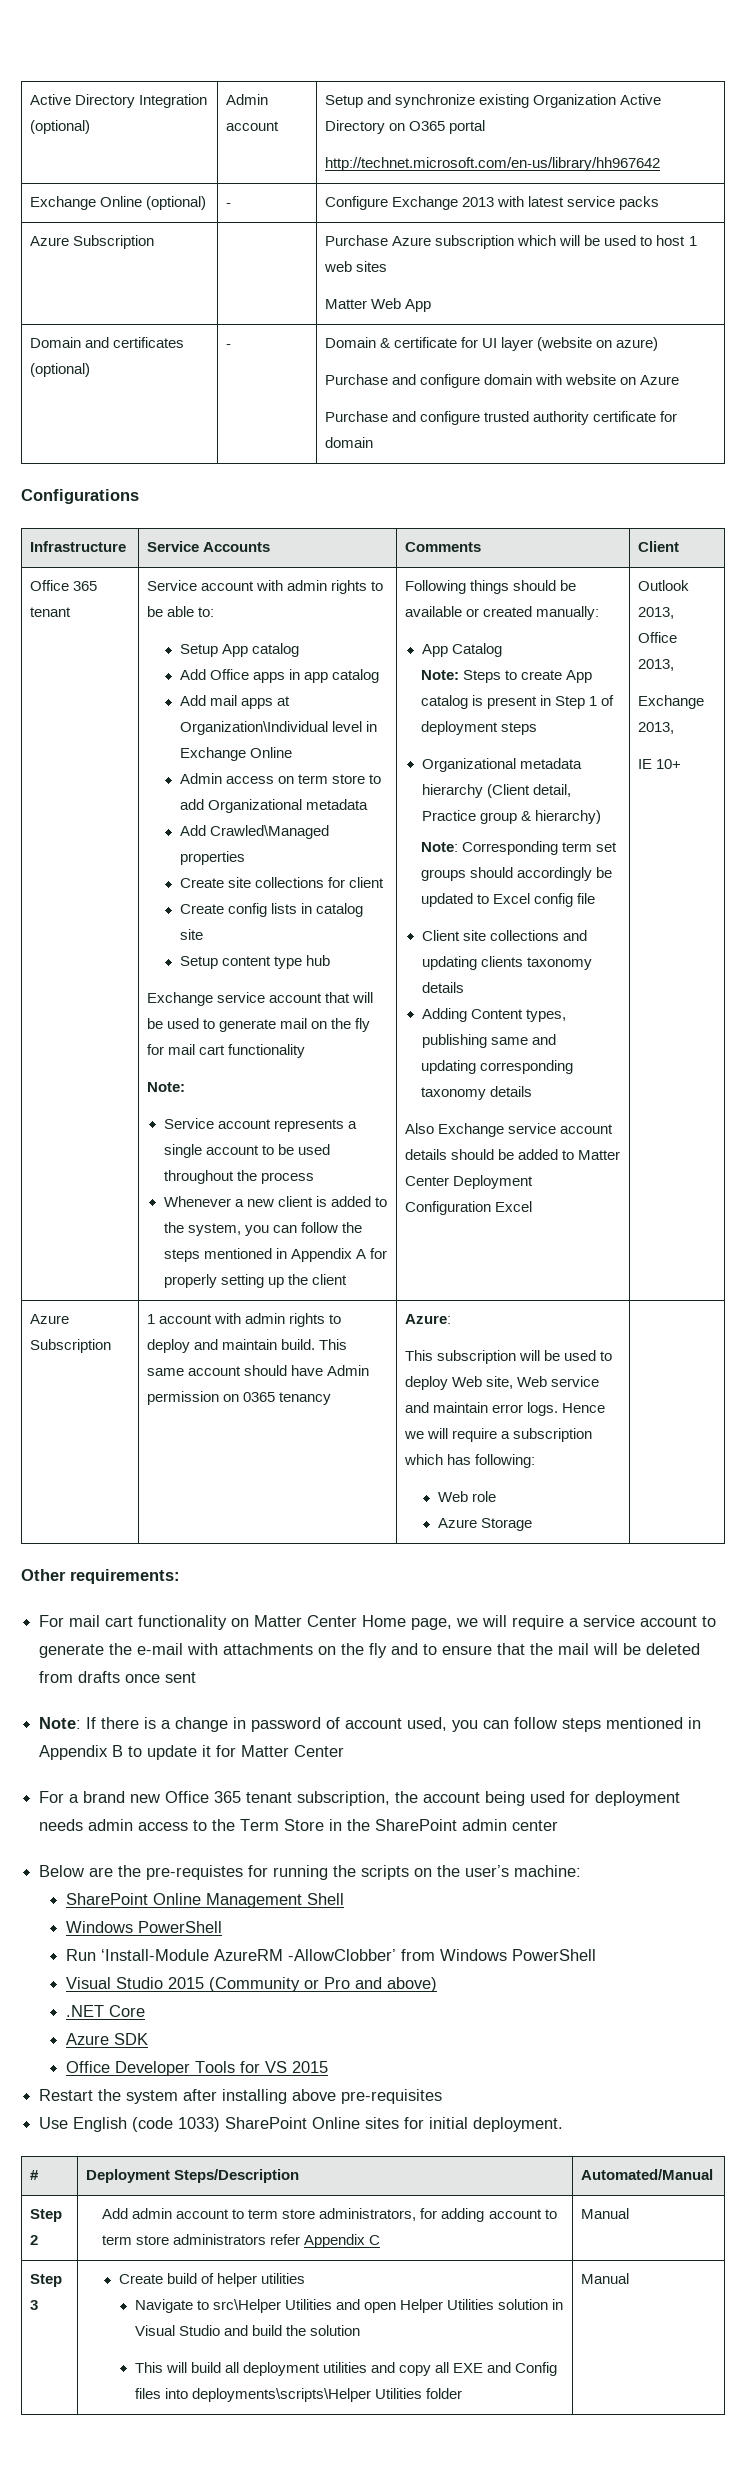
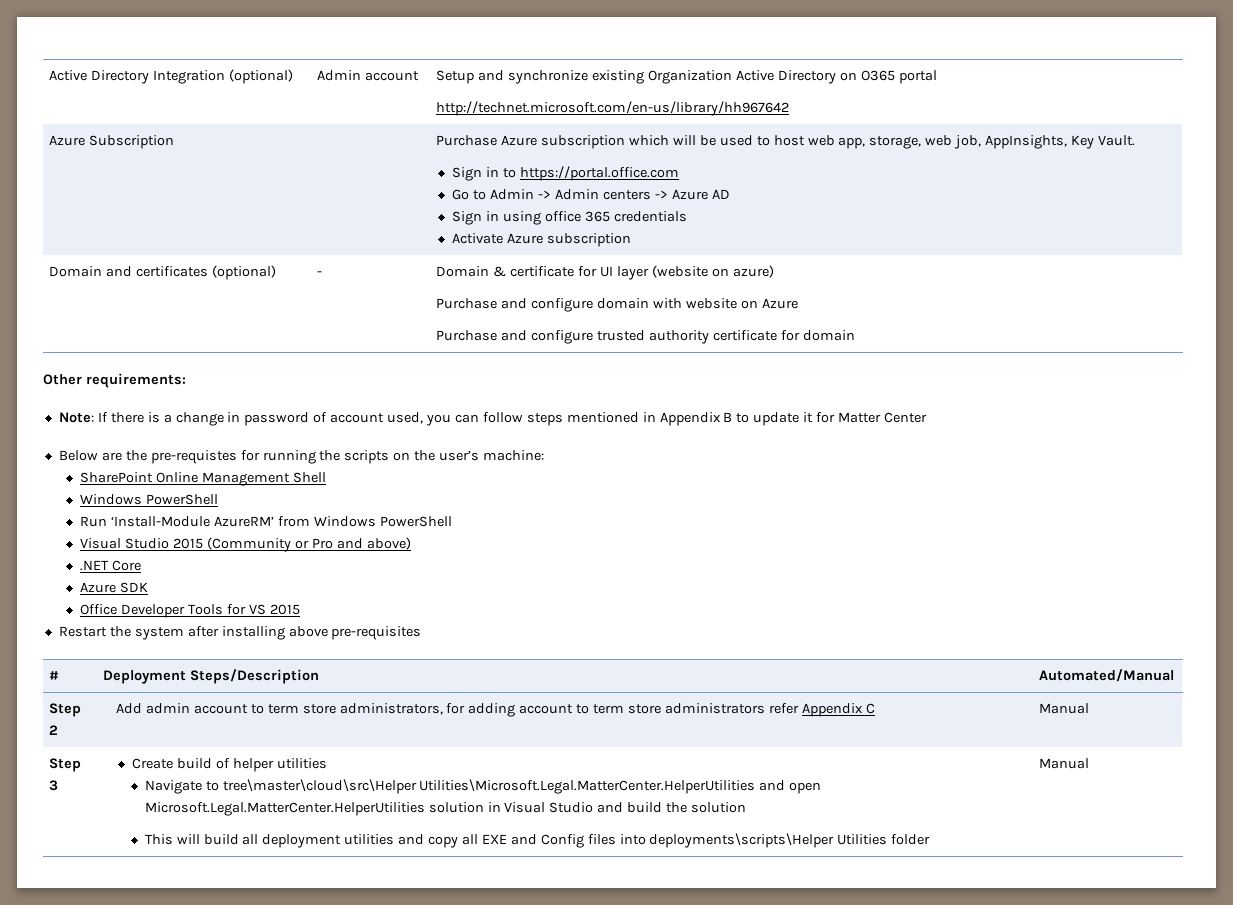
- Exchange Online (optional) | - | Configure Exchange 2013 with latest service packs
- Purchase Azure subscription which will be used to host 1 web sites
- Matter Web App
+ Purchase Azure subscription which will be used to host web app, storage, web job, AppInsights, Key Vault.
+ Sign in to https://portal.office.com
+ Go to Admin -> Admin centers -> Azure AD
+ Sign in using office 365 credentials
+ Activate Azure subscription
- Configurations
- Infrastructure | Service Accounts | Comments | Client
- Office 365 tenant | Service account with admin rights to be able to:
- Setup App catalog
- Add Office apps in app catalog
- Add mail apps at Organization\Individual level in Exchange Online
- Admin access on term store to add Organizational metadata
- Add Crawled\Managed properties
- Create site collections for client
- Create config lists in catalog site
- Setup content type hub
- Exchange service account that will be used to generate mail on the fly for mail cart functionality
- Note:
- Service account represents a single account to be used throughout the process
- Whenever a new client is added to the system, you can follow the steps mentioned in Appendix A for properly setting up the client | Following things should be available or created manually:
- App Catalog
- Note: Steps to create App catalog is present in Step 1 of deployment steps
- Organizational metadata hierarchy (Client detail, Practice group & hierarchy)
- Note: Corresponding term set groups should accordingly be updated to Excel config file
- Client site collections and updating clients taxonomy details
- Adding Content types, publishing same and
- updating corresponding taxonomy details
- Also Exchange service account details should be added to Matter Center Deployment Configuration Excel | Outlook 2013, Office 2013,
- Exchange 2013,
- IE 10+
- Azure Subscription | 1 account with admin rights to deploy and maintain build. This same account should have Admin permission on 0365 tenancy | Azure:
- This subscription will be used to deploy Web site, Web service and maintain error logs. Hence we will require a subscription which has following:
- Web role
- Azure Storage |
  Other requirements:
- For mail cart functionality on Matter Center Home page, we will require a service account to generate the e-mail with attachments on the fly and to ensure that the mail will be deleted from drafts once sent
- For a brand new Office 365 tenant subscription, the account being used for deployment needs admin access to the Term Store in the SharePoint admin center
- Run ‘Install-Module AzureRM -AllowClobber’ from Windows PowerShell
+ Run ‘Install-Module AzureRM’ from Windows PowerShell
- Use English (code 1033) SharePoint Online sites for initial deployment.
- Navigate to src\Helper Utilities and open Helper Utilities solution in Visual Studio and build the solution
+ Navigate to tree\master\cloud\src\Helper Utilities\Microsoft.Legal.MatterCenter.HelperUtilities and open Microsoft.Legal.MatterCenter.HelperUtilities solution in Visual Studio and build the solution

